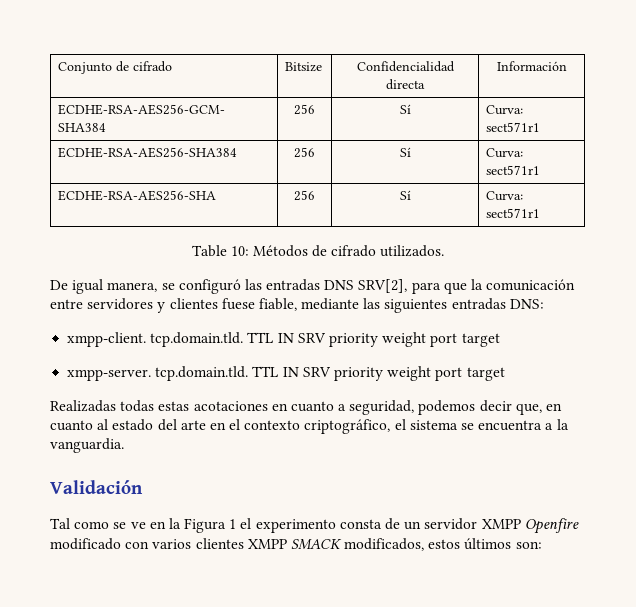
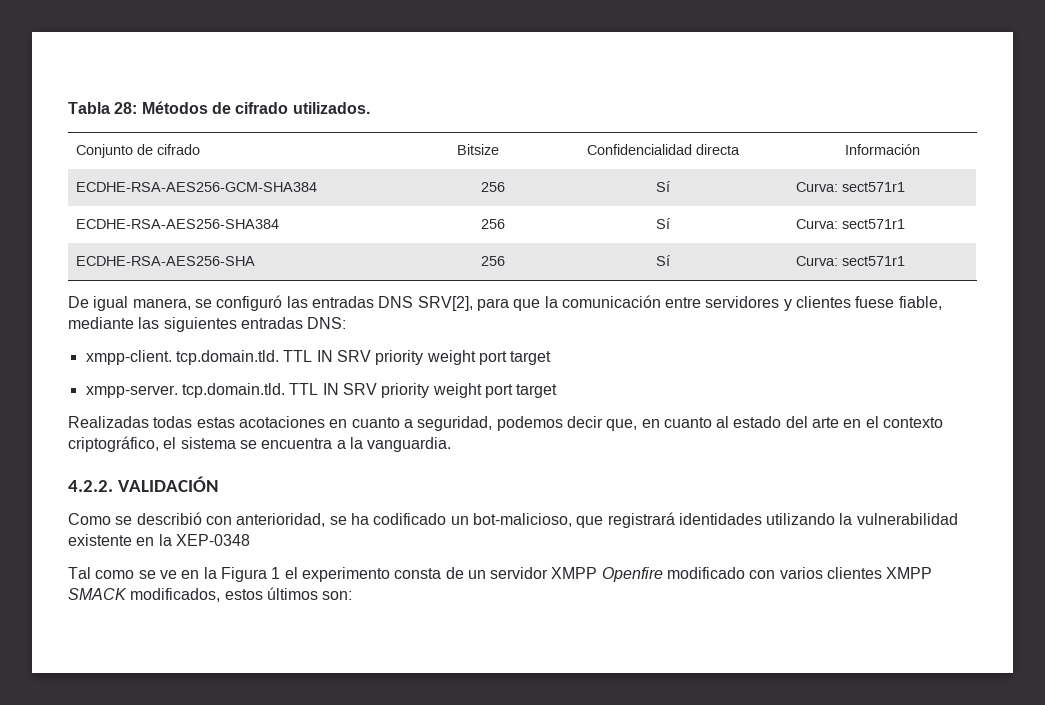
+ Tabla 28: Métodos de cifrado utilizados.
- Table 10: Métodos de cifrado utilizados.
- Validación
+ 4.2.2. VALIDACIÓN
+ Como se describió con anterioridad, se ha codificado un bot-malicioso, que registrará identidades utilizando la vulnerabilidad existente en la XEP-0348

